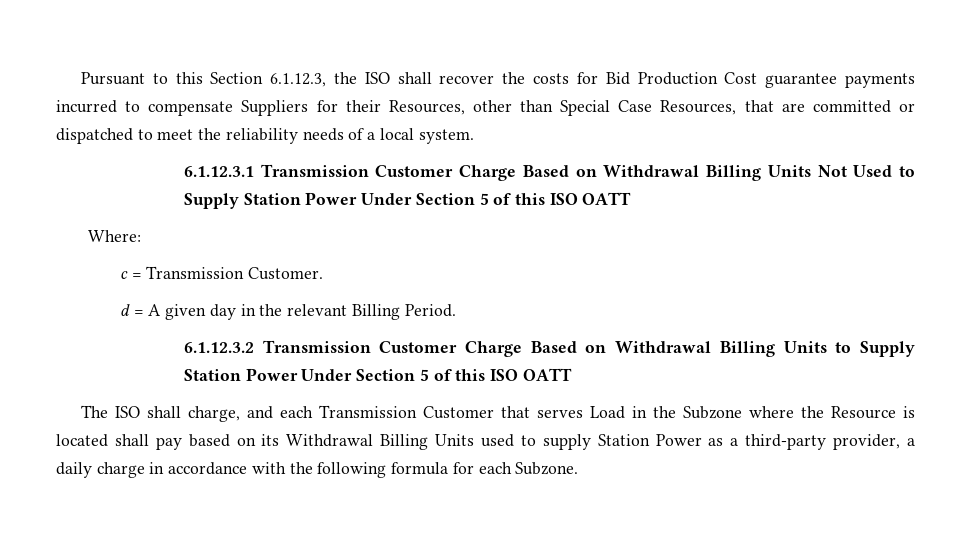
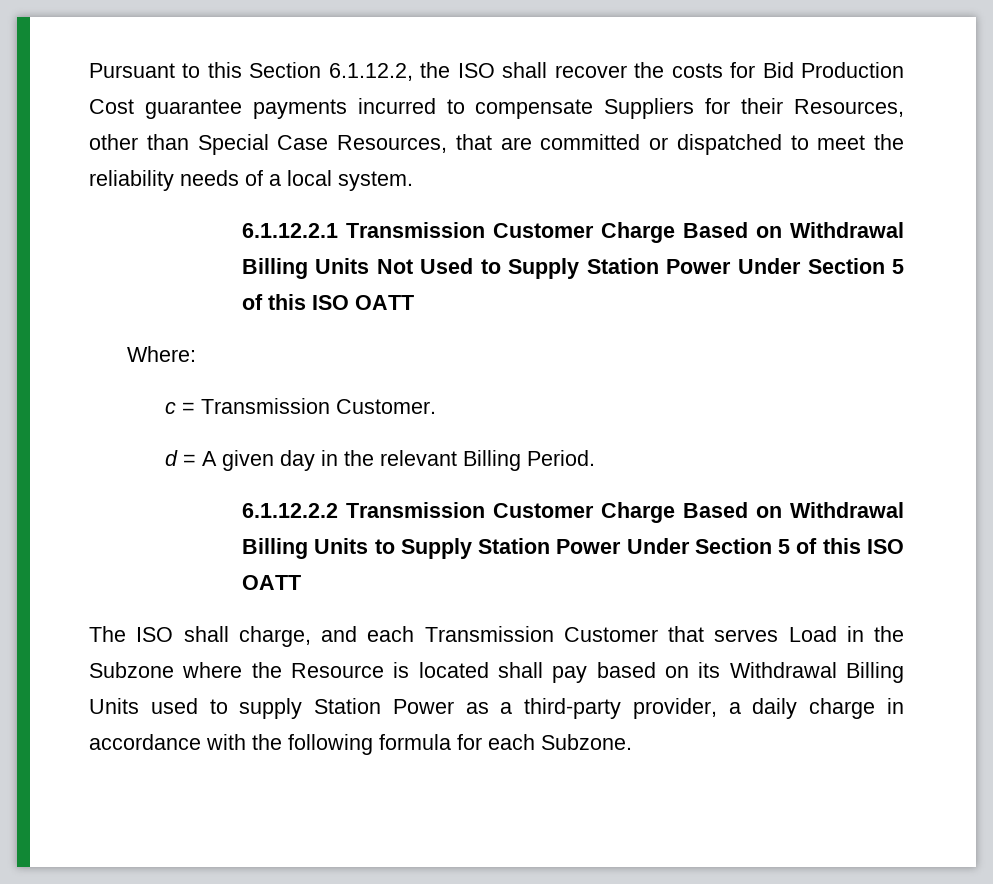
- Pursuant to this Section 6.1.12.3, the ISO shall recover the costs for Bid Production Cost guarantee payments incurred to compensate Suppliers for their Resources, other than Special Case Resources, that are committed or dispatched to meet the reliability needs of a local system.
+ Pursuant to this Section 6.1.12.2, the ISO shall recover the costs for Bid Production Cost guarantee payments incurred to compensate Suppliers for their Resources, other than Special Case Resources, that are committed or dispatched to meet the reliability needs of a local system.
- 6.1.12.3.1 Transmission Customer Charge Based on Withdrawal Billing Units Not Used to Supply Station Power Under Section 5 of this ISO OATT
+ 6.1.12.2.1 Transmission Customer Charge Based on Withdrawal Billing Units Not Used to Supply Station Power Under Section 5 of this ISO OATT
- 6.1.12.3.2 Transmission Customer Charge Based on Withdrawal Billing Units to Supply Station Power Under Section 5 of this ISO OATT
+ 6.1.12.2.2 Transmission Customer Charge Based on Withdrawal Billing Units to Supply Station Power Under Section 5 of this ISO OATT

